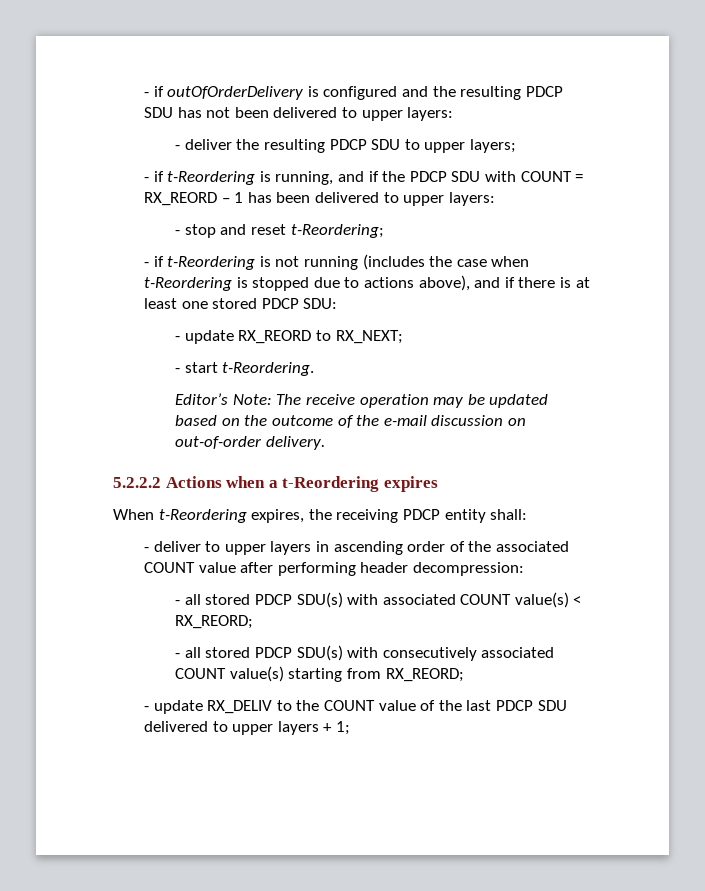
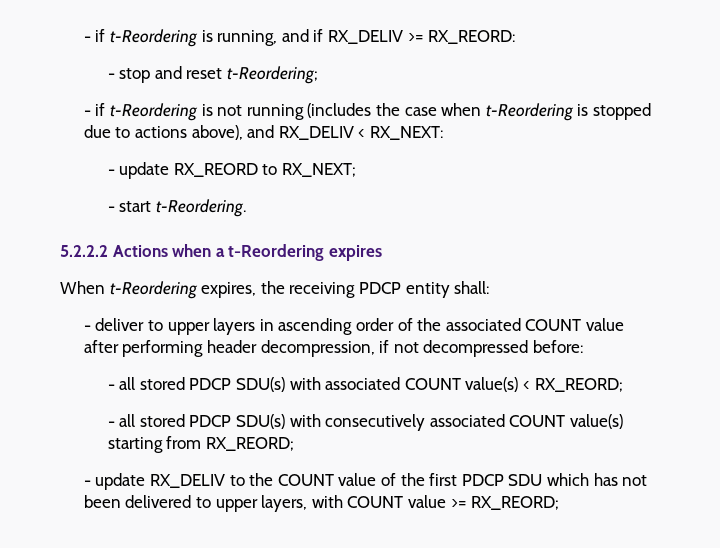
- - if outOfOrderDelivery is configured and the resulting PDCP SDU has not been delivered to upper layers:
- - deliver the resulting PDCP SDU to upper layers;
- - if t-Reordering is running, and if the PDCP SDU with COUNT = RX_REORD – 1 has been delivered to upper layers:
+ - if t-Reordering is running, and if RX_DELIV >= RX_REORD:
- - if t-Reordering is not running (includes the case when t-Reordering is stopped due to actions above), and if there is at least one stored PDCP SDU:
+ - if t-Reordering is not running (includes the case when t-Reordering is stopped due to actions above), and RX_DELIV < RX_NEXT:
- Editor’s Note: The receive operation may be updated based on the outcome of the e-mail discussion on out-of-order delivery.
- - deliver to upper layers in ascending order of the associated COUNT value after performing header decompression:
+ - deliver to upper layers in ascending order of the associated COUNT value after performing header decompression, if not decompressed before:
- - update RX_DELIV to the COUNT value of the last PDCP SDU delivered to upper layers + 1;
+ - update RX_DELIV to the COUNT value of the first PDCP SDU which has not been delivered to upper layers, with COUNT value >= RX_REORD;

